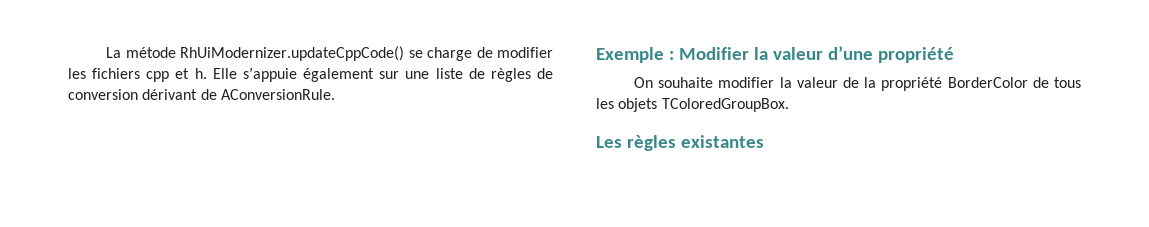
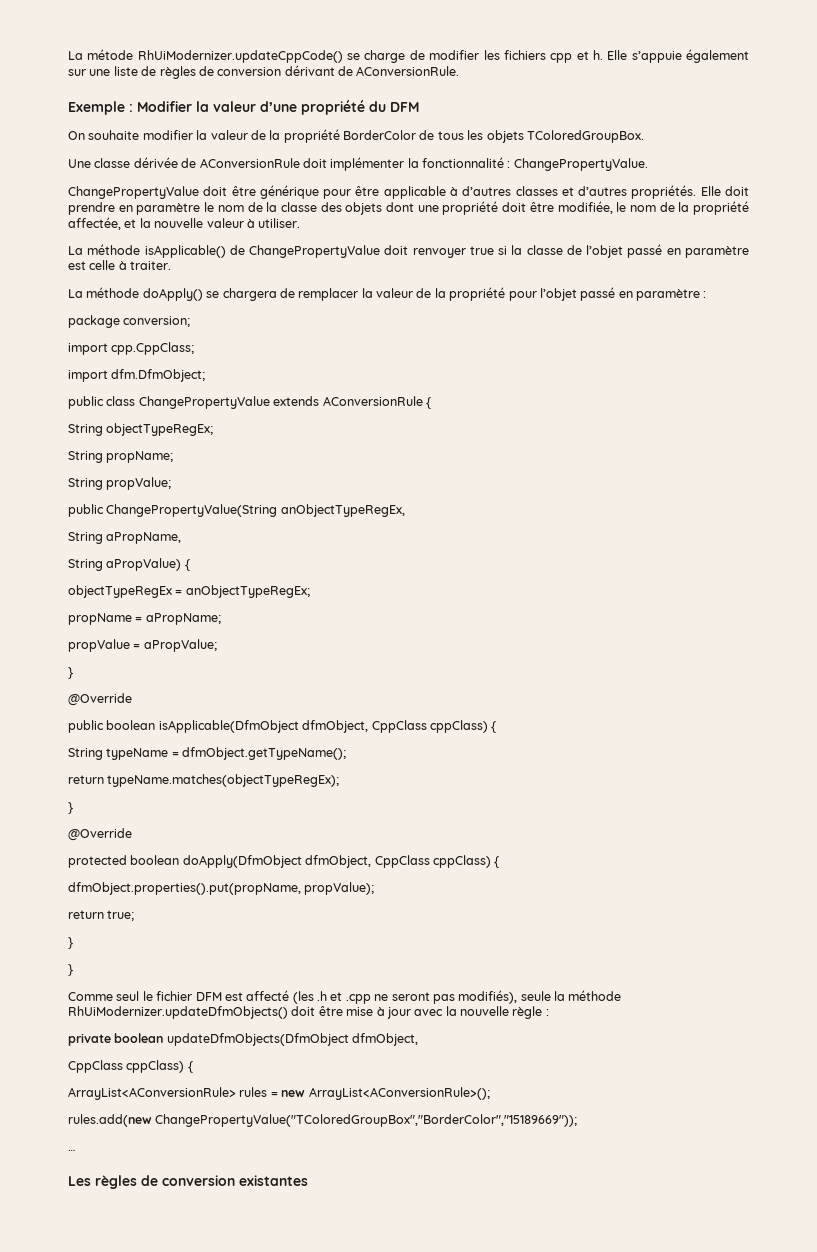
- Exemple : Modifier la valeur d’une propriété
+ Exemple : Modifier la valeur d’une propriété du DFM
+ Une classe dérivée de AConversionRule doit implémenter la fonctionnalité : ChangePropertyValue.
+ ChangePropertyValue doit être générique pour être applicable à d’autres classes et d’autres propriétés. Elle doit prendre en paramètre le nom de la classe des objets dont une propriété doit être modifiée, le nom de la propriété affectée, et la nouvelle valeur à utiliser.
+ La méthode isApplicable() de ChangePropertyValue doit renvoyer true si la classe de l’objet passé en paramètre est celle à traiter.
+ La méthode doApply() se chargera de remplacer la valeur de la propriété pour l’objet passé en paramètre :
+ package conversion;
+ import cpp.CppClass;
+ import dfm.DfmObject;
+ public class ChangePropertyValue extends AConversionRule {
+ String objectTypeRegEx;
+ String propName;
+ String propValue;
+ public ChangePropertyValue(String anObjectTypeRegEx,
+ String aPropName,
+ String aPropValue) {
+ objectTypeRegEx = anObjectTypeRegEx;
+ propName = aPropName;
+ propValue = aPropValue;
+ }
+ @Override
+ public boolean isApplicable(DfmObject dfmObject, CppClass cppClass) {
+ String typeName = dfmObject.getTypeName();
+ return typeName.matches(objectTypeRegEx);
+ }
+ @Override
+ protected boolean doApply(DfmObject dfmObject, CppClass cppClass) {
+ dfmObject.properties().put(propName, propValue);
+ return true;
+ }
+ }
+ Comme seul le fichier DFM est affecté (les .h et .cpp ne seront pas modifiés), seule la méthode RhUiModernizer.updateDfmObjects() doit être mise à jour avec la nouvelle règle :
+ private boolean updateDfmObjects(DfmObject dfmObject,
+ CppClass cppClass) {
+ ArrayList<AConversionRule> rules = new ArrayList<AConversionRule>();
+ rules.add(new ChangePropertyValue("TColoredGroupBox","BorderColor","15189669"));
+ …
- Les règles existantes
+ Les règles de conversion existantes

